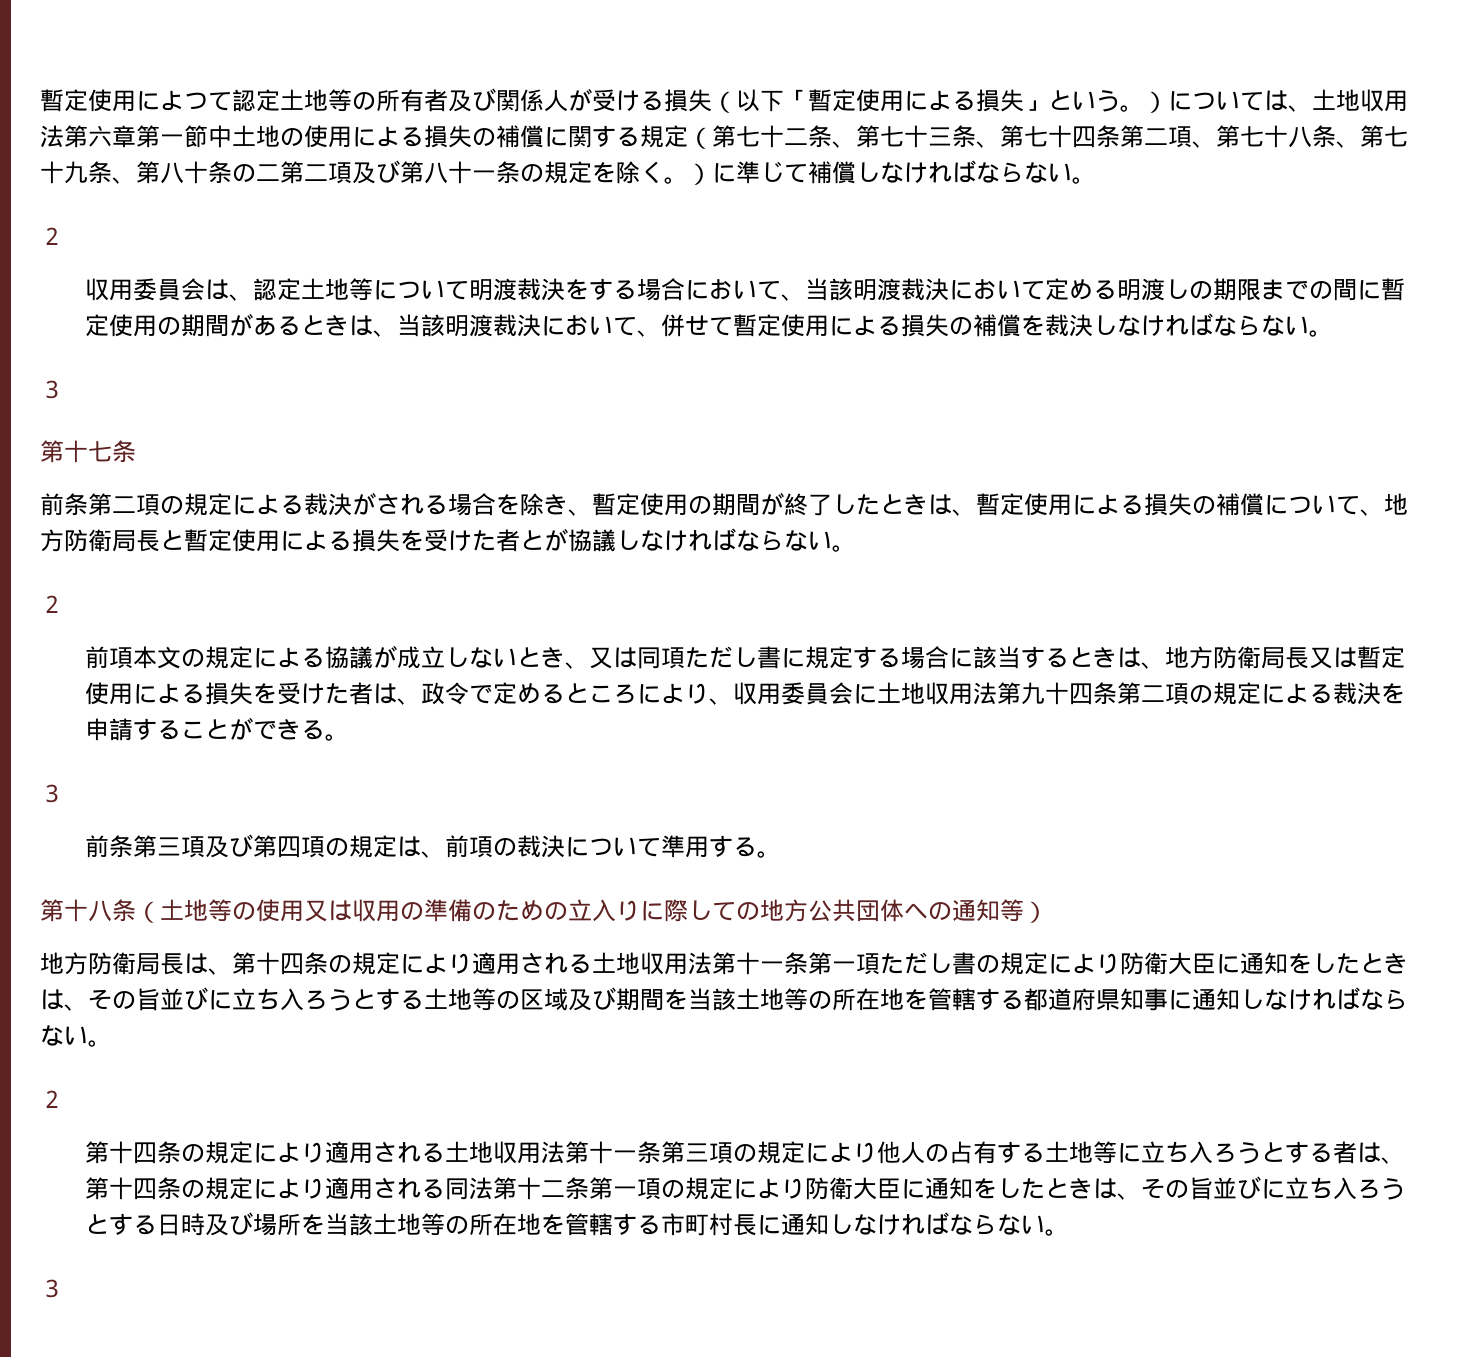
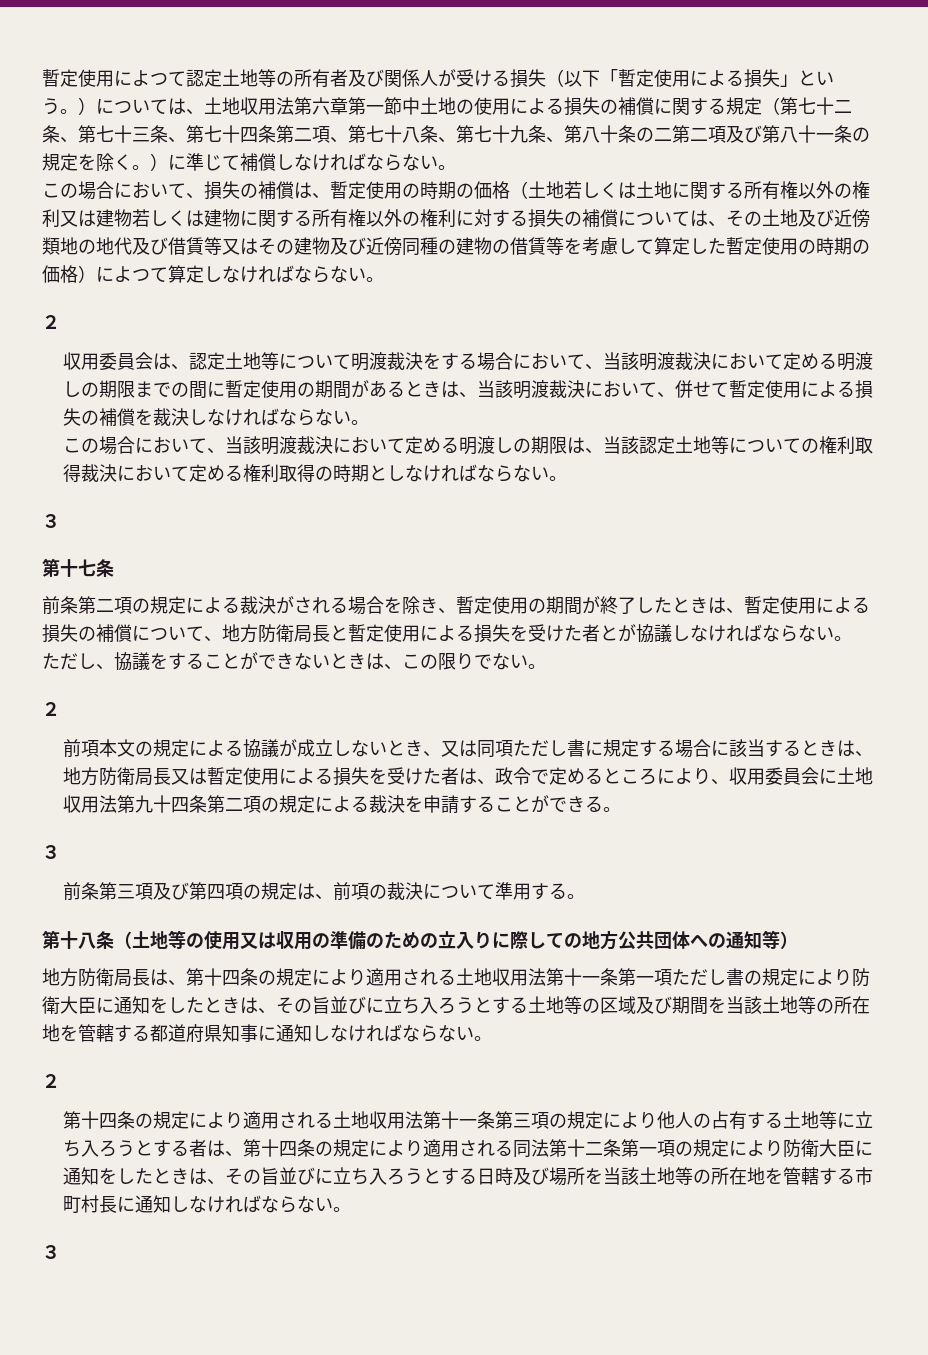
+ この場合において、損失の補償は、暫定使用の時期の価格（土地若しくは土地に関する所有権以外の権利又は建物若しくは建物に関する所有権以外の権利に対する損失の補償については、その土地及び近傍類地の地代及び借賃等又はその建物及び近傍同種の建物の借賃等を考慮して算定した暫定使用の時期の価格）によつて算定しなければならない。
+ この場合において、当該明渡裁決において定める明渡しの期限は、当該認定土地等についての権利取得裁決において定める権利取得の時期としなければならない。
+ ただし、協議をすることができないときは、この限りでない。

